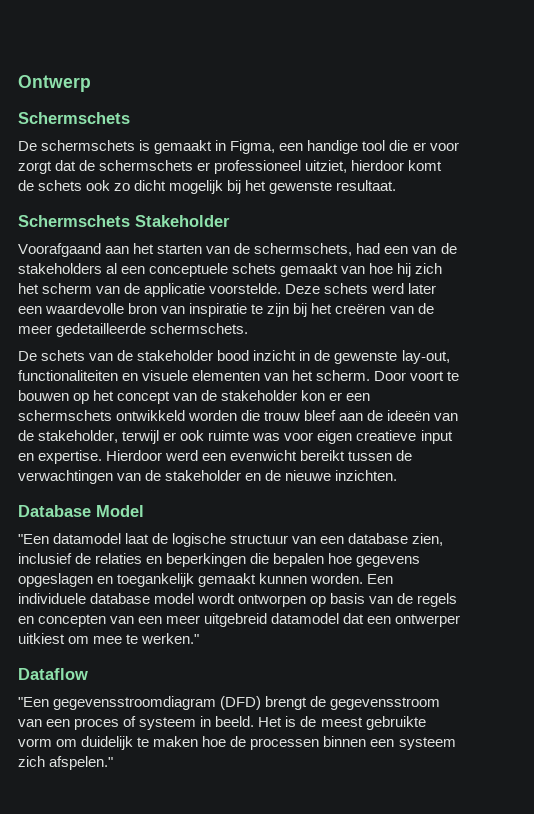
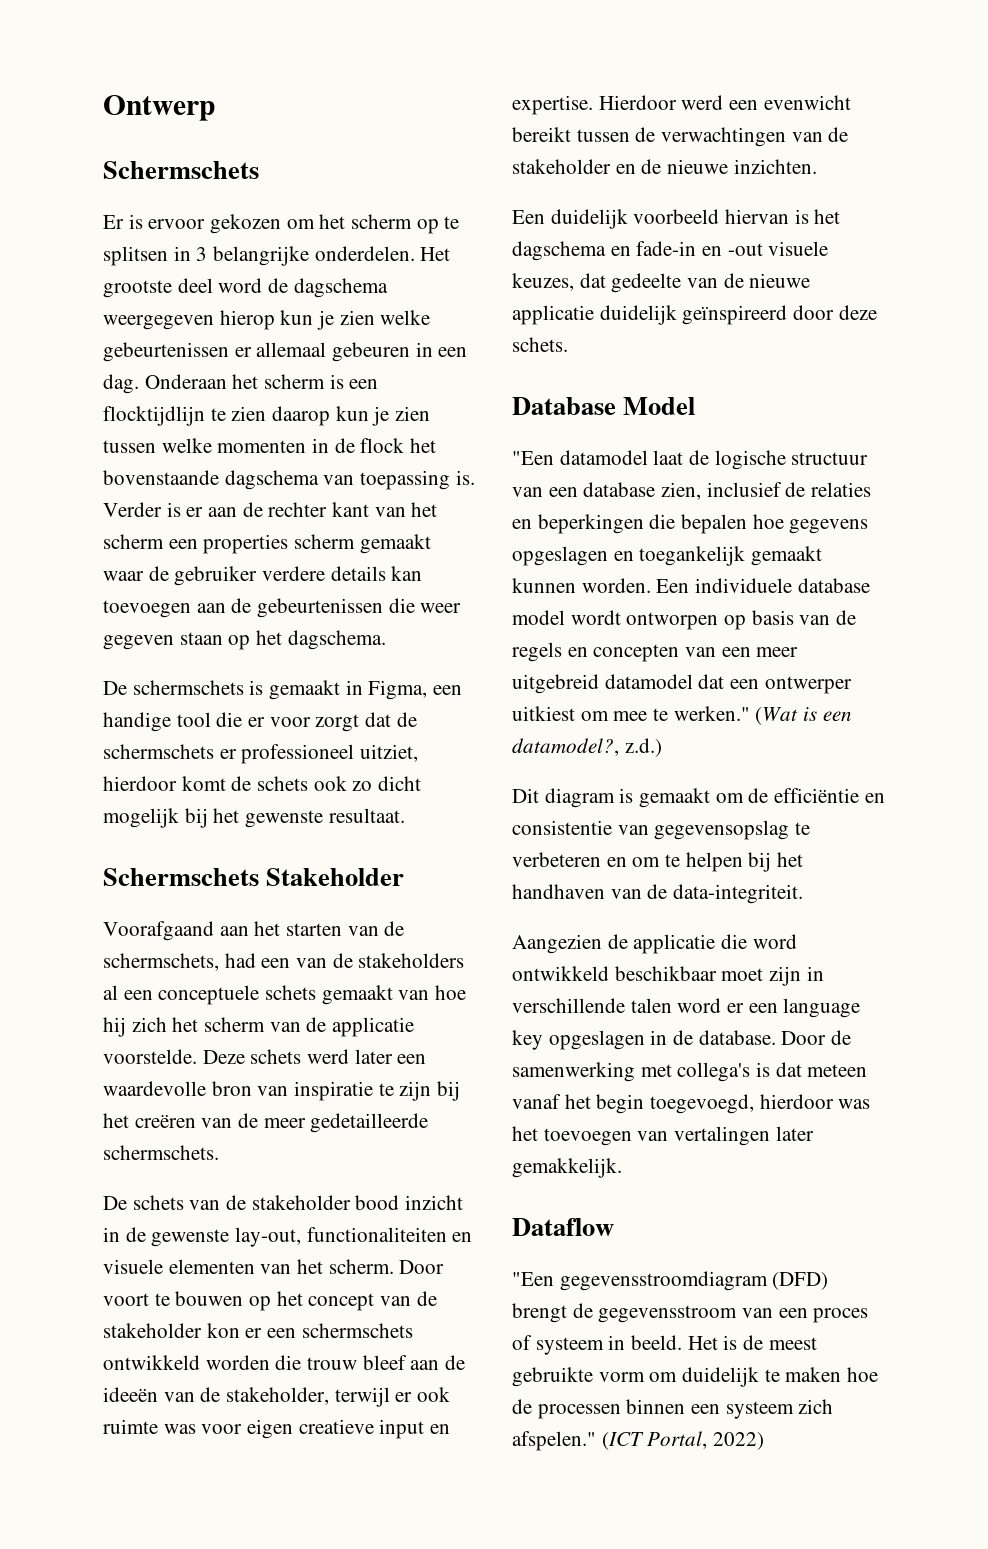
+ Er is ervoor gekozen om het scherm op te splitsen in 3 belangrijke onderdelen. Het grootste deel word de dagschema weergegeven hierop kun je zien welke gebeurtenissen er allemaal gebeuren in een dag. Onderaan het scherm is een flocktijdlijn te zien daarop kun je zien tussen welke momenten in de flock het bovenstaande dagschema van toepassing is. Verder is er aan de rechter kant van het scherm een properties scherm gemaakt waar de gebruiker verdere details kan toevoegen aan de gebeurtenissen die weer gegeven staan op het dagschema.
+ Een duidelijk voorbeeld hiervan is het dagschema en fade-in en -out visuele keuzes, dat gedeelte van de nieuwe applicatie duidelijk geïnspireerd door deze schets.
+ (Wat is een datamodel?, z.d.)
+ Dit diagram is gemaakt om de efficiëntie en consistentie van gegevensopslag te verbeteren en om te helpen bij het handhaven van de data-integriteit.
+ Aangezien de applicatie die word ontwikkeld beschikbaar moet zijn in verschillende talen word er een language key opgeslagen in de database. Door de samenwerking met collega's is dat meteen vanaf het begin toegevoegd, hierdoor was het toevoegen van vertalingen later gemakkelijk.
+ (ICT Portal, 2022)

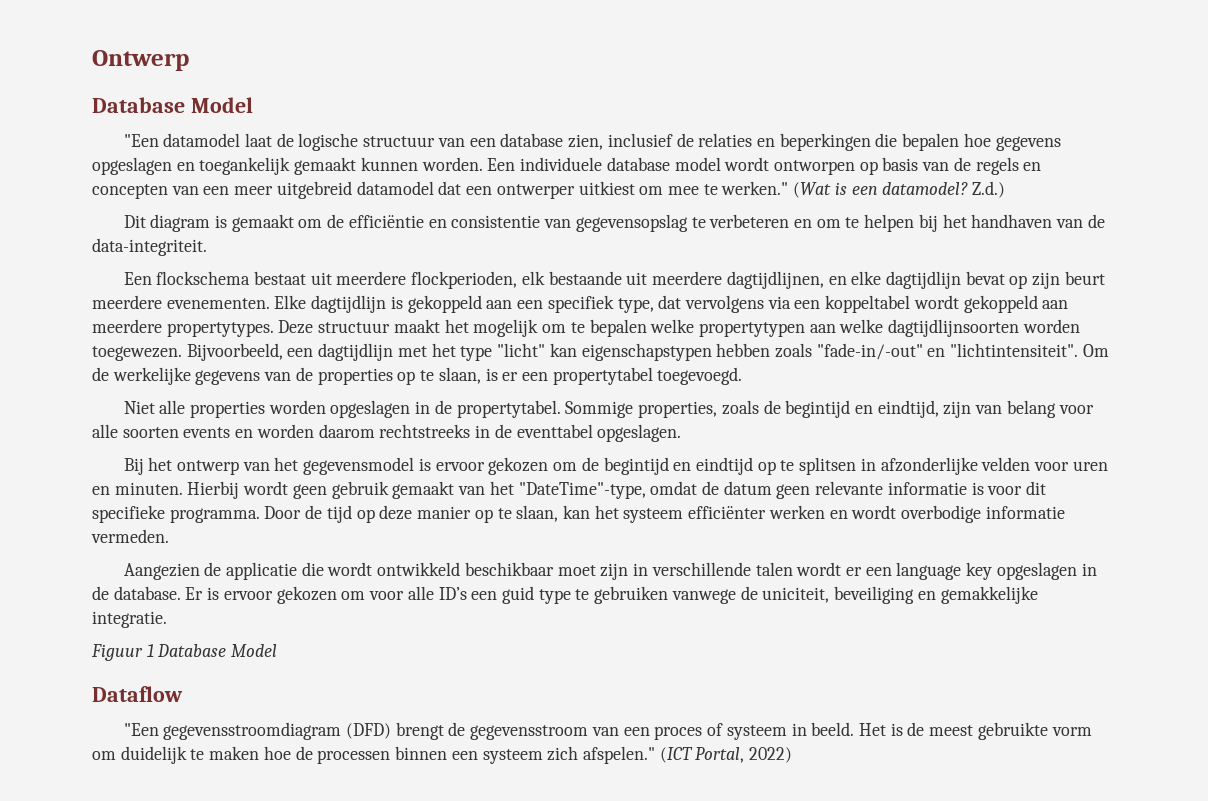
  Ontwerp
- Schermschets
- Er is ervoor gekozen om het scherm op te splitsen in 3 belangrijke onderdelen. Het grootste deel word de dagschema weergegeven hierop kun je zien welke gebeurtenissen er allemaal gebeuren in een dag. Onderaan het scherm is een flocktijdlijn te zien daarop kun je zien tussen welke momenten in de flock het bovenstaande dagschema van toepassing is. Verder is er aan de rechter kant van het scherm een properties scherm gemaakt waar de gebruiker verdere details kan toevoegen aan de gebeurtenissen die weer gegeven staan op het dagschema.
- De schermschets is gemaakt in Figma, een handige tool die er voor zorgt dat de schermschets er professioneel uitziet, hierdoor komt de schets ook zo dicht mogelijk bij het gewenste resultaat.
- Schermschets Stakeholder
- Voorafgaand aan het starten van de schermschets, had een van de stakeholders al een conceptuele schets gemaakt van hoe hij zich het scherm van de applicatie voorstelde. Deze schets werd later een waardevolle bron van inspiratie te zijn bij het creëren van de meer gedetailleerde schermschets.
- De schets van de stakeholder bood inzicht in de gewenste lay-out, functionaliteiten en visuele elementen van het scherm. Door voort te bouwen op het concept van de stakeholder kon er een schermschets ontwikkeld worden die trouw bleef aan de ideeën van de stakeholder, terwijl er ook ruimte was voor eigen creatieve input en expertise. Hierdoor werd een evenwicht bereikt tussen de verwachtingen van de stakeholder en de nieuwe inzichten.
- Een duidelijk voorbeeld hiervan is het dagschema en fade-in en -out visuele keuzes, dat gedeelte van de nieuwe applicatie duidelijk geïnspireerd door deze schets.
- (Wat is een datamodel?, z.d.)
+ (Wat is een datamodel? Z.d.)
+ Een flockschema bestaat uit meerdere flockperioden, elk bestaande uit meerdere dagtijdlijnen, en elke dagtijdlijn bevat op zijn beurt meerdere evenementen. Elke dagtijdlijn is gekoppeld aan een specifiek type, dat vervolgens via een koppeltabel wordt gekoppeld aan meerdere propertytypes. Deze structuur maakt het mogelijk om te bepalen welke propertytypen aan welke dagtijdlijnsoorten worden toegewezen. Bijvoorbeeld, een dagtijdlijn met het type "licht" kan eigenschapstypen hebben zoals "fade-in/-out" en "lichtintensiteit". Om de werkelijke gegevens van de properties op te slaan, is er een propertytabel toegevoegd.
+ Niet alle properties worden opgeslagen in de propertytabel. Sommige properties, zoals de begintijd en eindtijd, zijn van belang voor alle soorten events en worden daarom rechtstreeks in de eventtabel opgeslagen.
+ Bij het ontwerp van het gegevensmodel is ervoor gekozen om de begintijd en eindtijd op te splitsen in afzonderlijke velden voor uren en minuten. Hierbij wordt geen gebruik gemaakt van het "DateTime"-type, omdat de datum geen relevante informatie is voor dit specifieke programma. Door de tijd op deze manier op te slaan, kan het systeem efficiënter werken en wordt overbodige informatie vermeden.
- Aangezien de applicatie die word ontwikkeld beschikbaar moet zijn in verschillende talen word er een language key opgeslagen in de database.
+ Aangezien de applicatie die wordt ontwikkeld beschikbaar moet zijn in verschillende talen wordt er een language key opgeslagen in de database.
- Door de samenwerking met collega's is dat meteen vanaf het begin toegevoegd, hierdoor was het toevoegen van vertalingen later gemakkelijk.
+ Er is ervoor gekozen om voor alle ID’s een guid type te gebruiken vanwege de uniciteit, beveiliging en gemakkelijke integratie.
+ Figuur 1 Database Model

